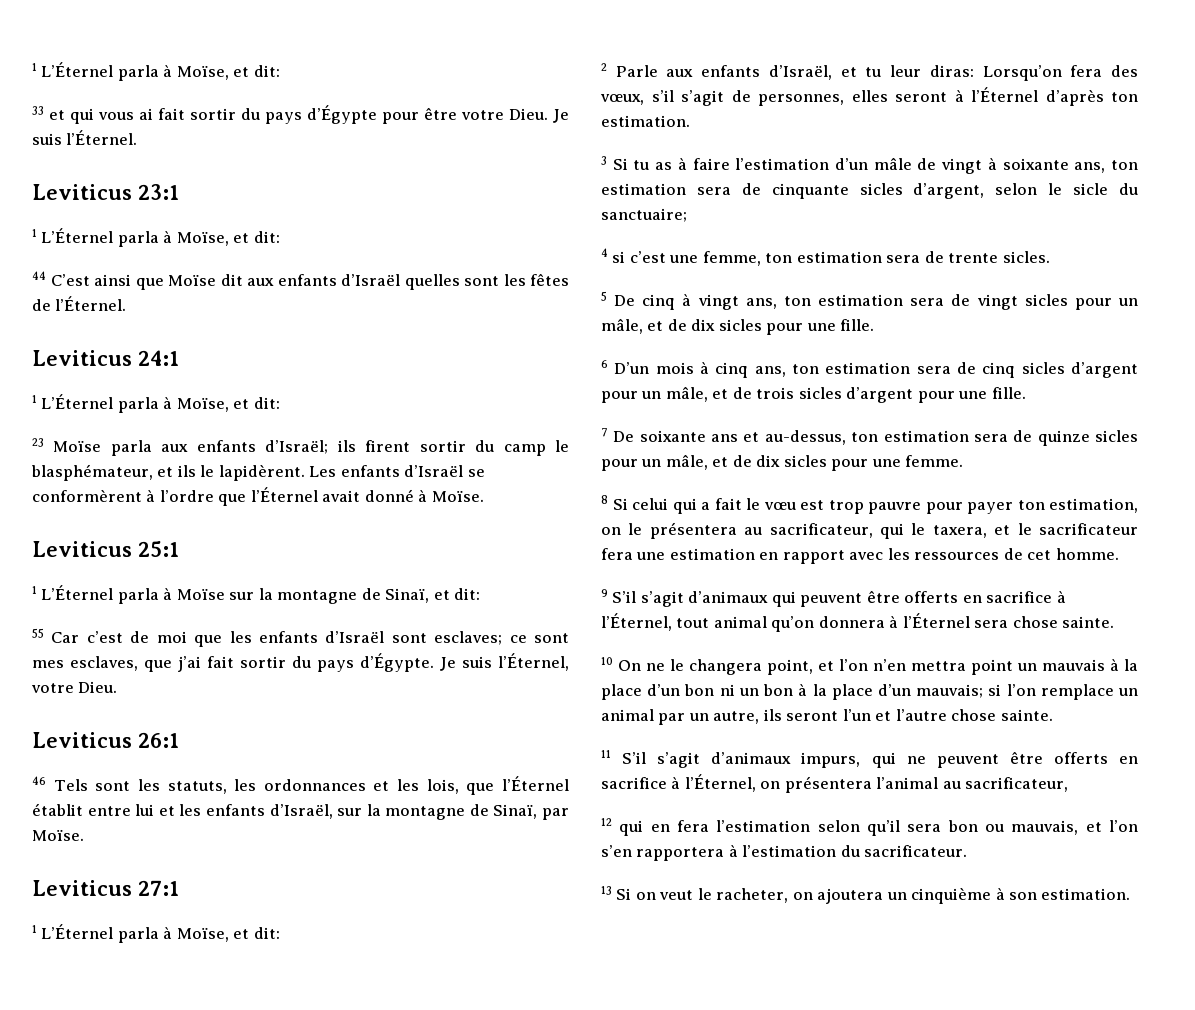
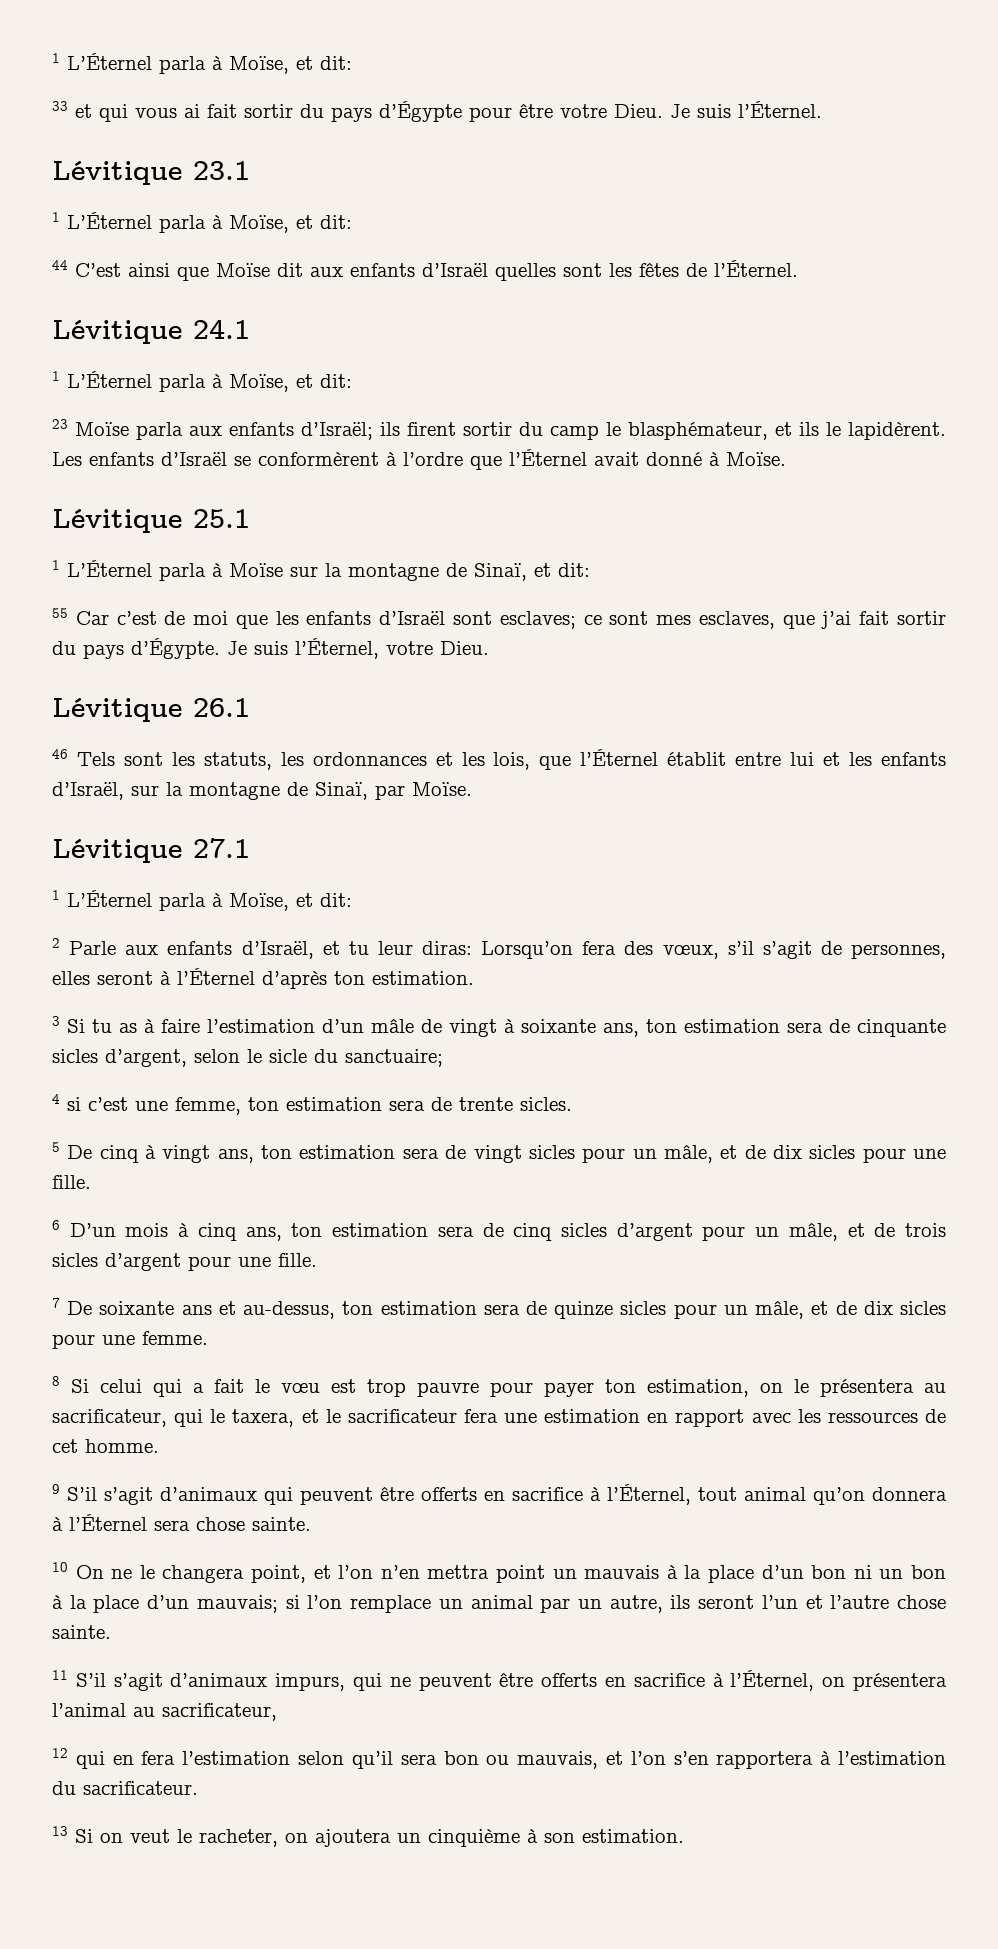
- Leviticus 23:1
+ Lévitique 23.1
- Leviticus 24:1
+ Lévitique 24.1
- Leviticus 25:1
+ Lévitique 25.1
- Leviticus 26:1
+ Lévitique 26.1
- Leviticus 27:1
+ Lévitique 27.1

